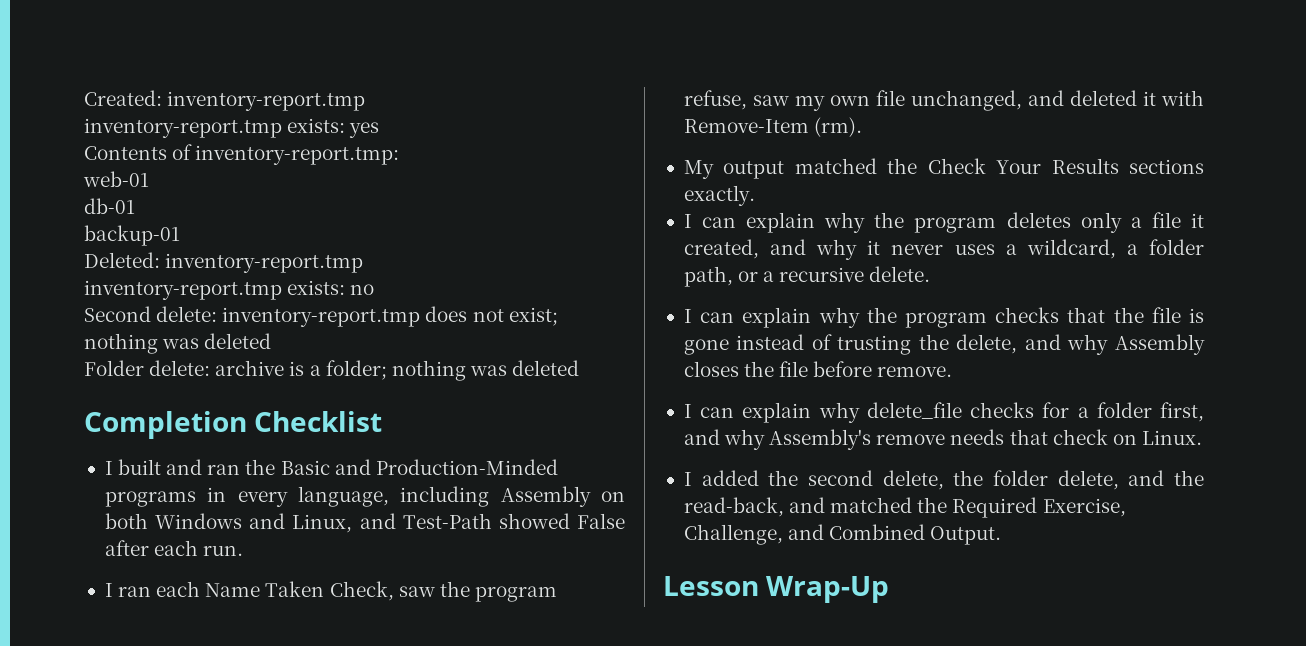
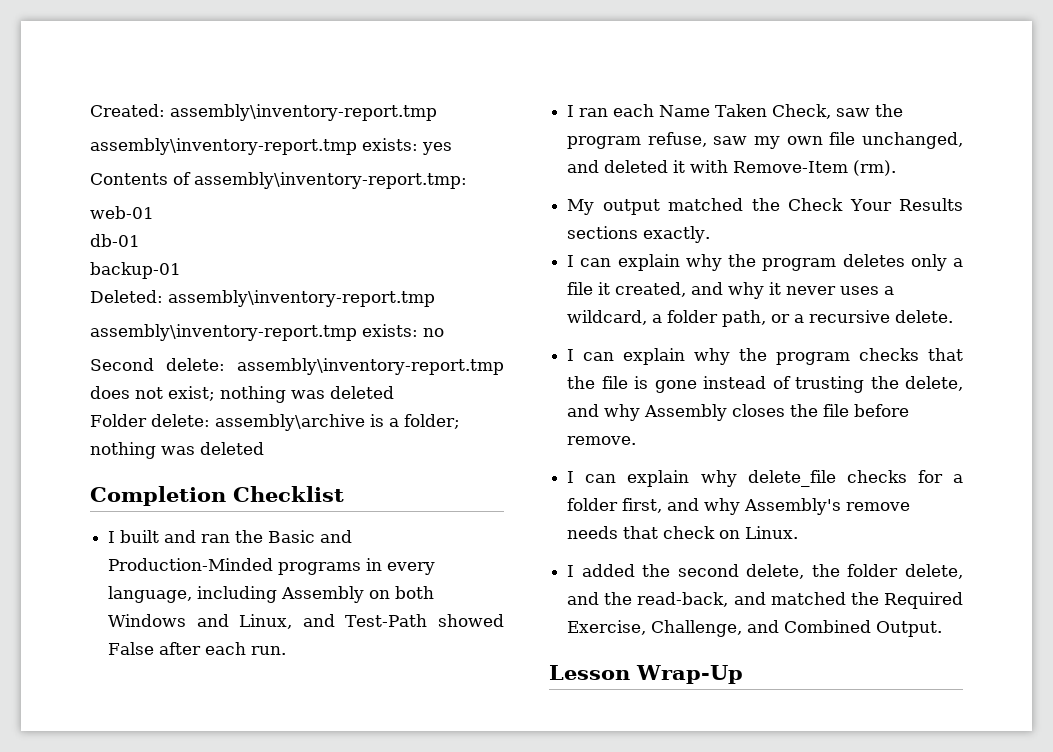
- Created: inventory-report.tmp
- inventory-report.tmp exists: yes
+ Created: assembly\inventory-report.tmp
+ assembly\inventory-report.tmp exists: yes
- Contents of inventory-report.tmp:
+ Contents of assembly\inventory-report.tmp:
- Deleted: inventory-report.tmp
- inventory-report.tmp exists: no
+ Deleted: assembly\inventory-report.tmp
+ assembly\inventory-report.tmp exists: no
- Second delete: inventory-report.tmp does not exist; nothing was deleted
+ Second delete: assembly\inventory-report.tmp does not exist; nothing was deleted
- Folder delete: archive is a folder; nothing was deleted
+ Folder delete: assembly\archive is a folder; nothing was deleted

